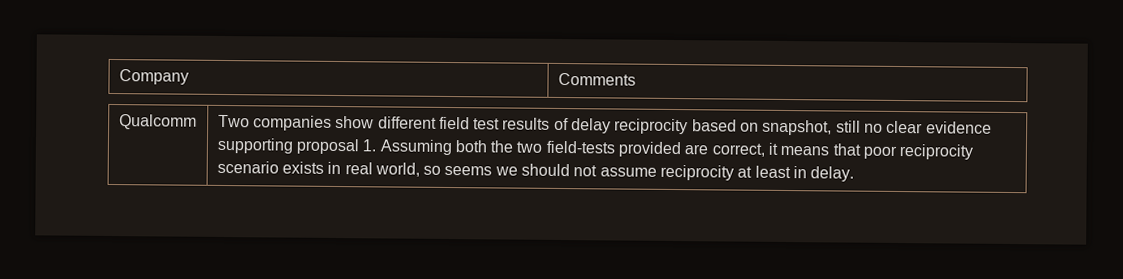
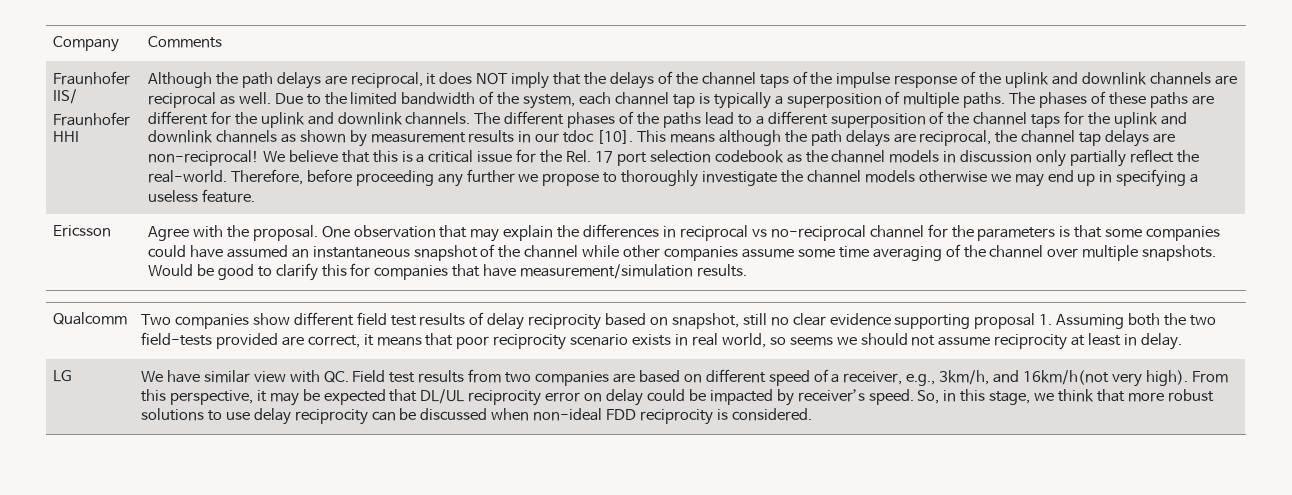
+ Fraunhofer IIS/
+ Fraunhofer HHI | Although the path delays are reciprocal, it does NOT imply that the delays of the channel taps of the impulse response of the uplink and downlink channels are reciprocal as well. Due to the limited bandwidth of the system, each channel tap is typically a superposition of multiple paths. The phases of these paths are different for the uplink and downlink channels. The different phases of the paths lead to a different superposition of the channel taps for the uplink and downlink channels as shown by measurement results in our tdoc [10]. This means although the path delays are reciprocal, the channel tap delays are non-reciprocal! We believe that this is a critical issue for the Rel. 17 port selection codebook as the channel models in discussion only partially reflect the real-world. Therefore, before proceeding any further we propose to thoroughly investigate the channel models otherwise we may end up in specifying a useless feature.
+ Ericsson | Agree with the proposal. One observation that may explain the differences in reciprocal vs no-reciprocal channel for the parameters is that some companies could have assumed an instantaneous snapshot of the channel while other companies assume some time averaging of the channel over multiple snapshots. Would be good to clarify this for companies that have measurement/simulation results.
+ LG | We have similar view with QC. Field test results from two companies are based on different speed of a receiver, e.g., 3km/h, and 16km/h(not very high). From this perspective, it may be expected that DL/UL reciprocity error on delay could be impacted by receiver’s speed. So, in this stage, we think that more robust solutions to use delay reciprocity can be discussed when non-ideal FDD reciprocity is considered.

